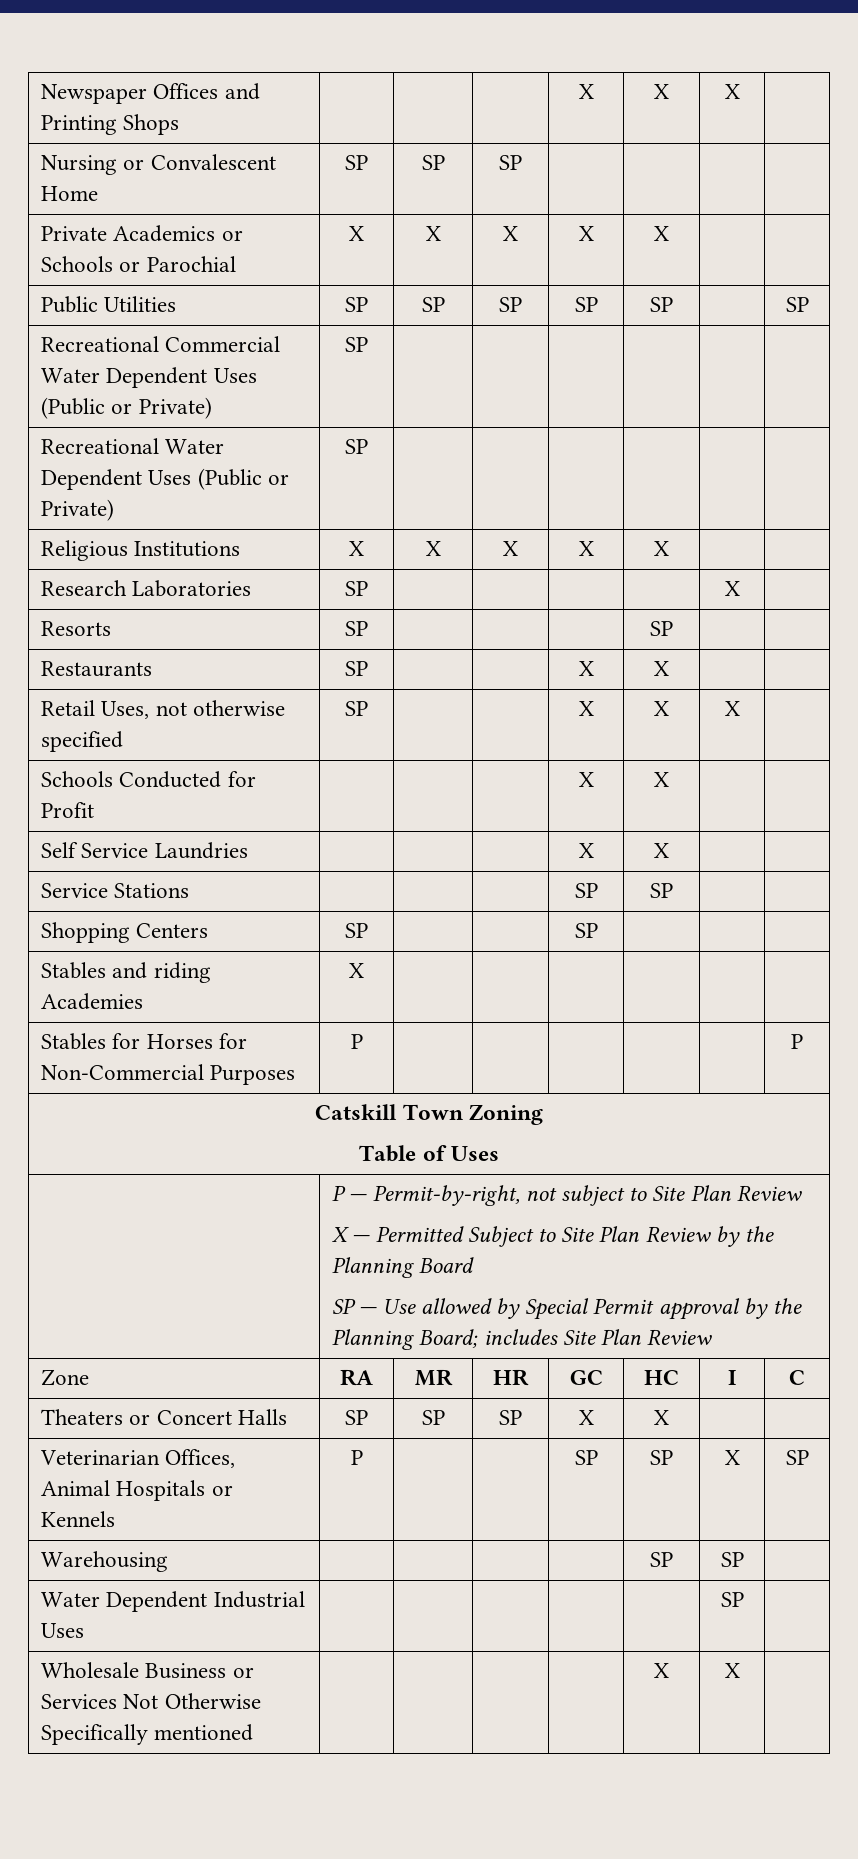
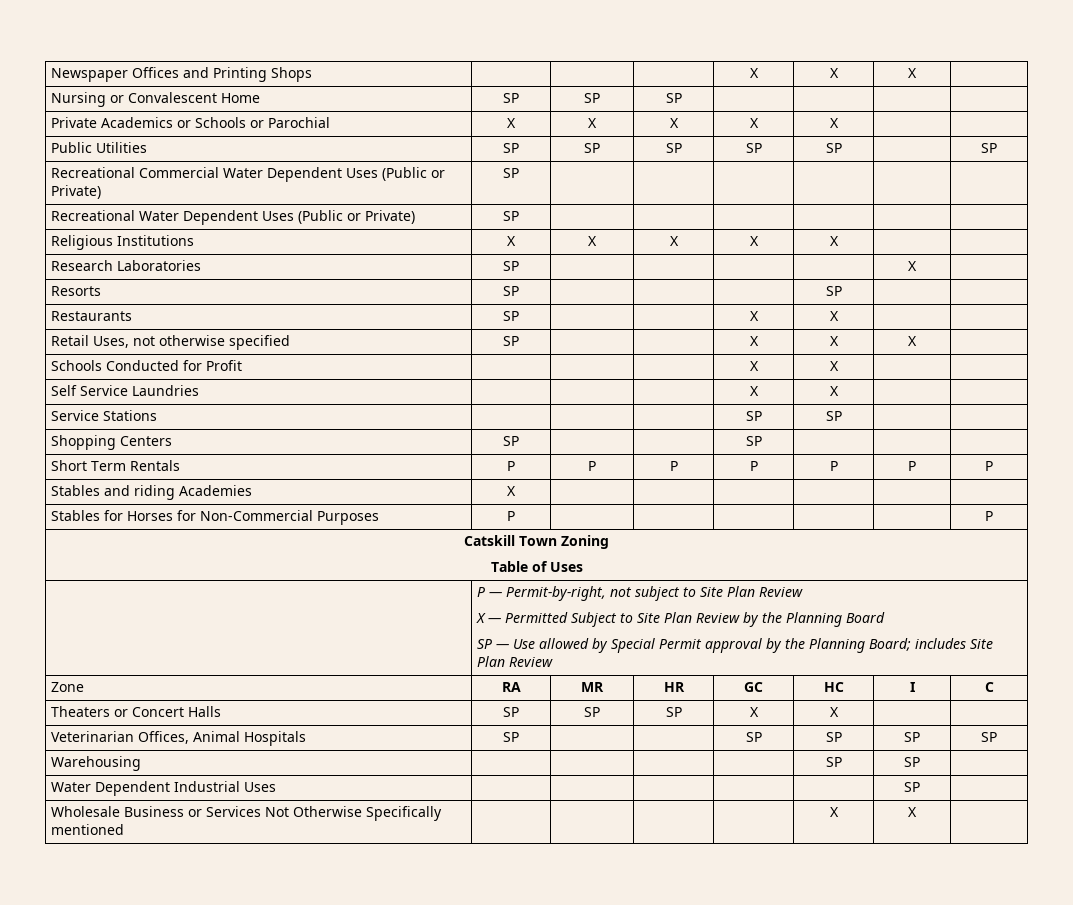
+ Short Term Rentals | P | P | P | P | P | P | P
- Veterinarian Offices, Animal Hospitals or Kennels | P | | | SP | SP | X | SP
+ Veterinarian Offices, Animal Hospitals | SP | | | SP | SP | SP | SP

